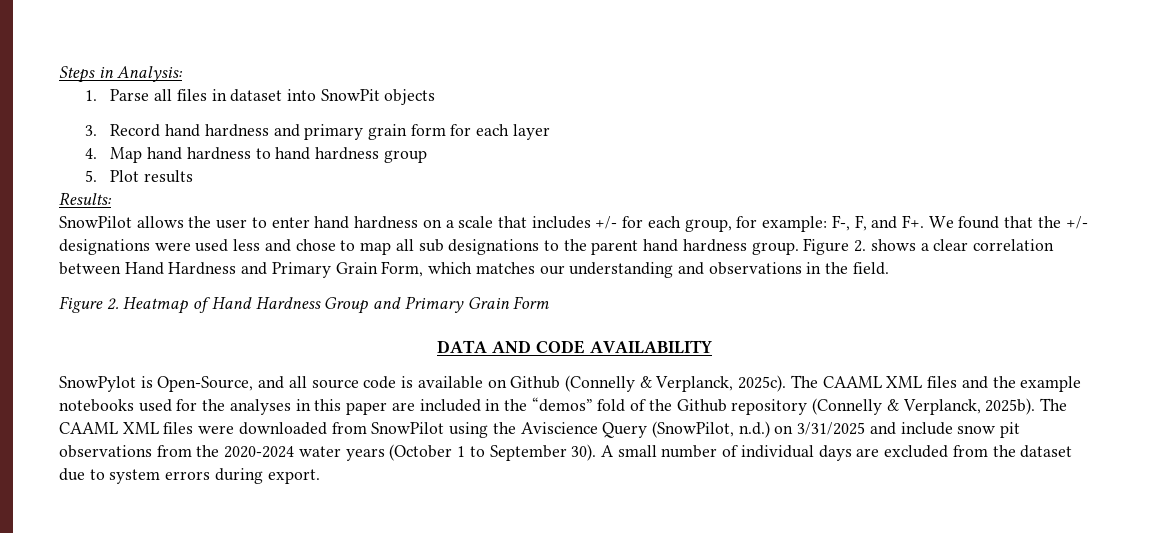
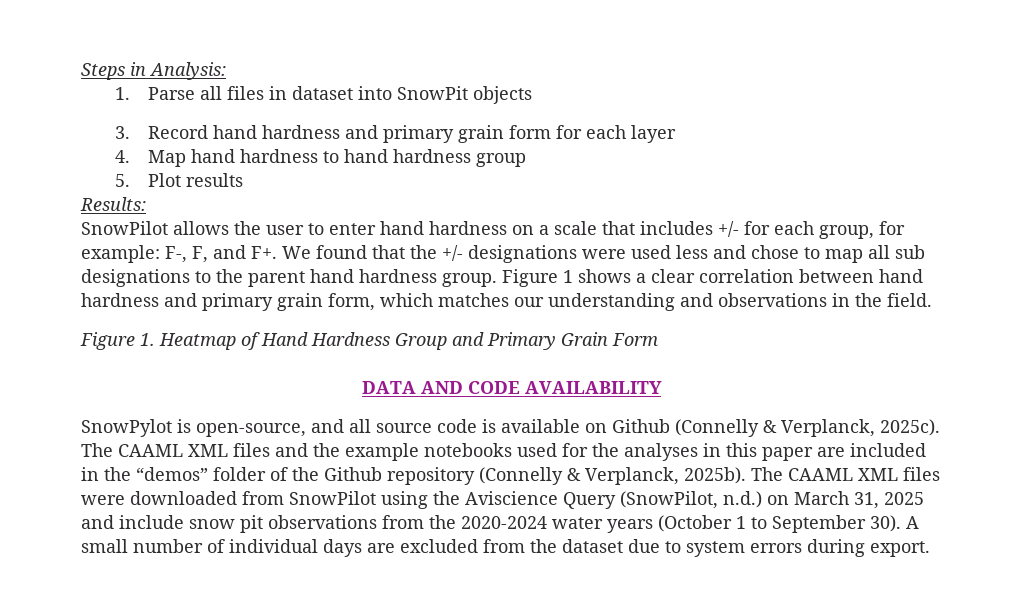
- Figure 2. shows a clear correlation between Hand Hardness and Primary Grain Form, which matches our understanding and observations in the field.
+ Figure 1 shows a clear correlation between hand hardness and primary grain form, which matches our understanding and observations in the field.
- Figure 2. Heatmap of Hand Hardness Group and Primary Grain Form
+ Figure 1. Heatmap of Hand Hardness Group and Primary Grain Form
- SnowPylot is Open-Source, and all source code is available on Github (Connelly & Verplanck, 2025c).
+ SnowPylot is open-source, and all source code is available on Github (Connelly & Verplanck, 2025c).
- The CAAML XML files and the example notebooks used for the analyses in this paper are included in the “demos” fold of the Github repository (Connelly & Verplanck, 2025b).
+ The CAAML XML files and the example notebooks used for the analyses in this paper are included in the “demos” folder of the Github repository (Connelly & Verplanck, 2025b).
- The CAAML XML files were downloaded from SnowPilot using the Aviscience Query (SnowPilot, n.d.) on 3/31/2025 and include snow pit observations from the 2020-2024 water years (October 1 to September 30).
+ The CAAML XML files were downloaded from SnowPilot using the Aviscience Query (SnowPilot, n.d.) on March 31, 2025 and include snow pit observations from the 2020-2024 water years (October 1 to September 30).

